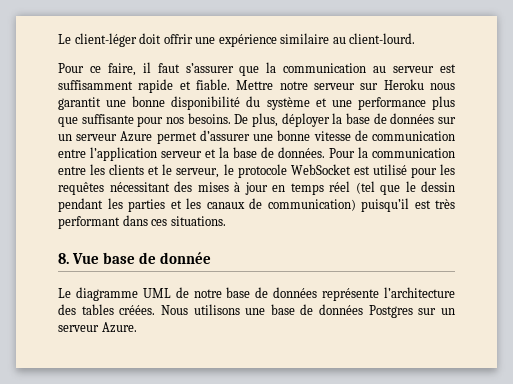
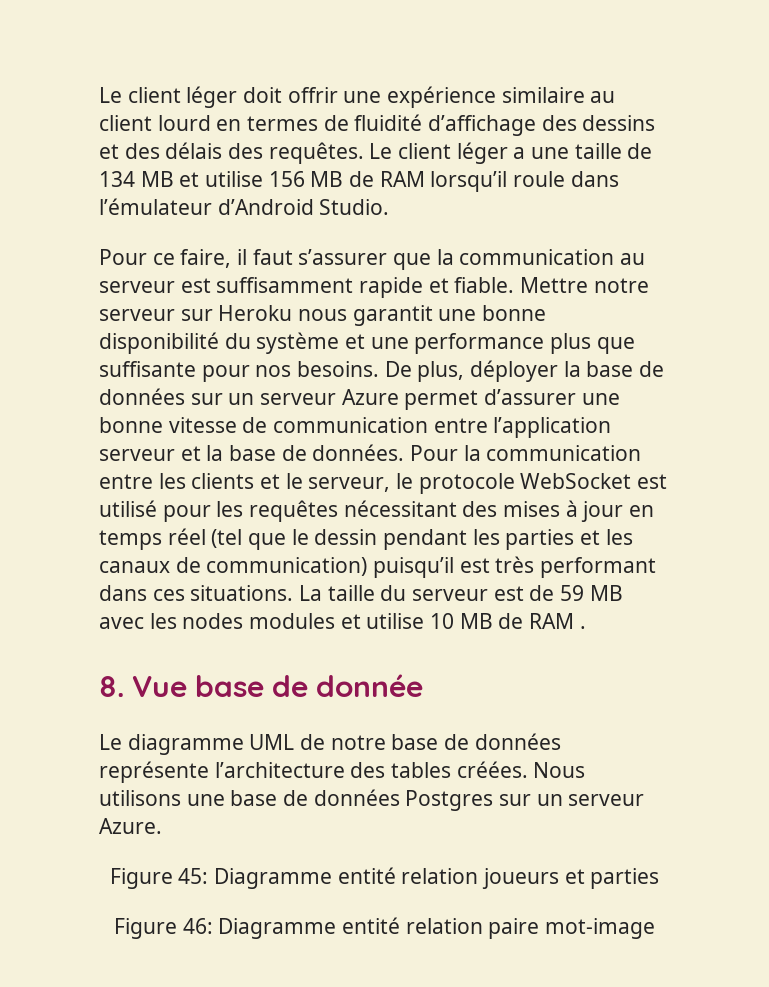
- Le client-léger doit offrir une expérience similaire au client-lourd.
+ Le client léger doit offrir une expérience similaire au client lourd en termes de fluidité d’affichage des dessins et des délais des requêtes. Le client léger a une taille de 134 MB et utilise 156 MB de RAM lorsqu’il roule dans l’émulateur d’Android Studio.
+ La taille du serveur est de 59 MB avec les nodes modules et utilise 10 MB de RAM .
+ Figure 45: Diagramme entité relation joueurs et parties
+ Figure 46: Diagramme entité relation paire mot-image

